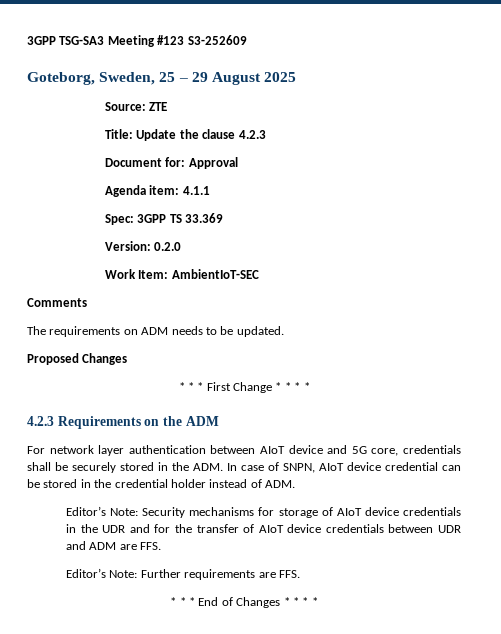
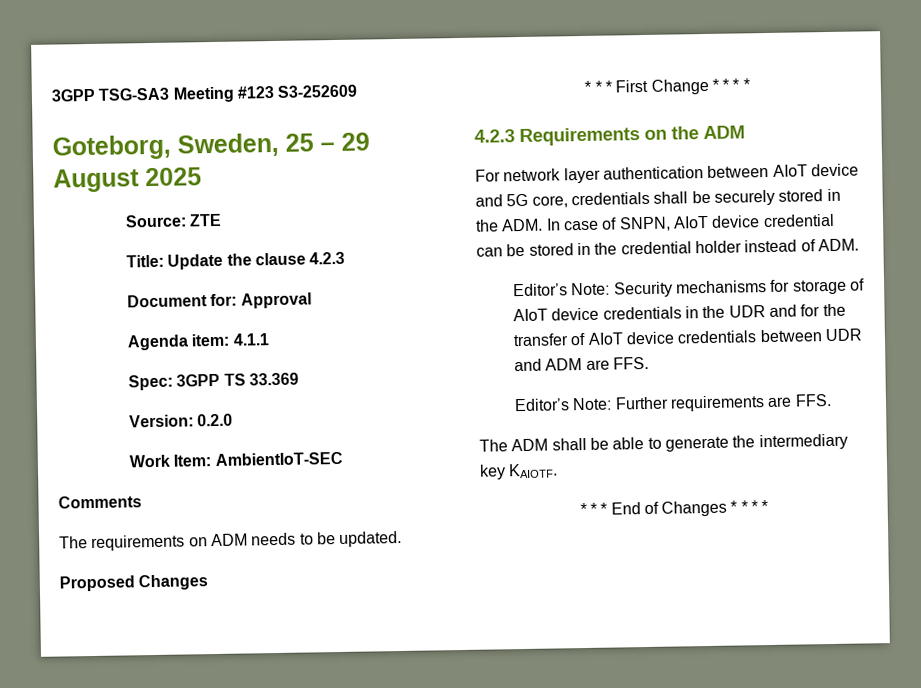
+ The ADM shall be able to generate the intermediary key KAIOTF.

